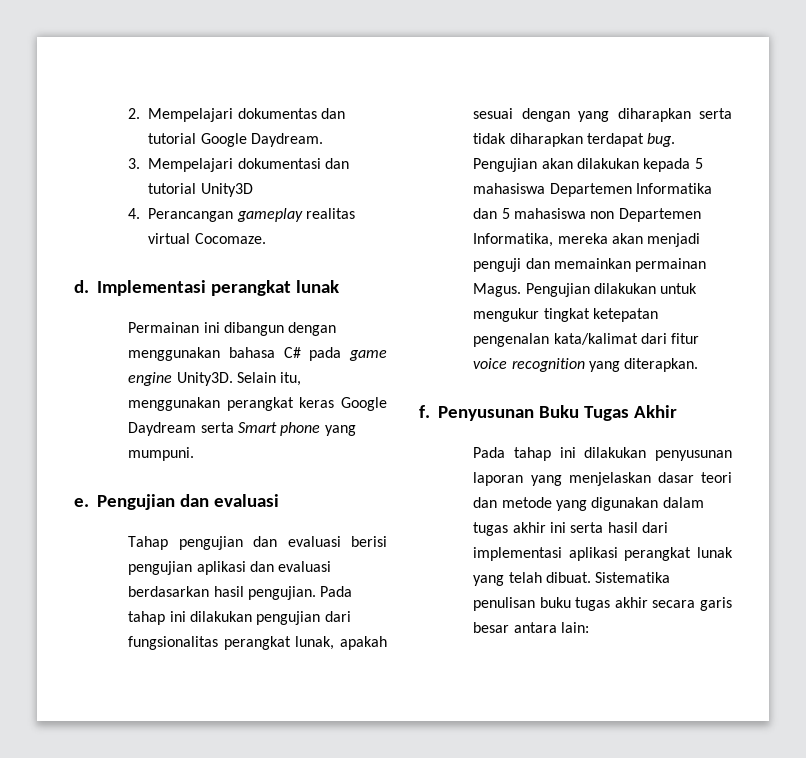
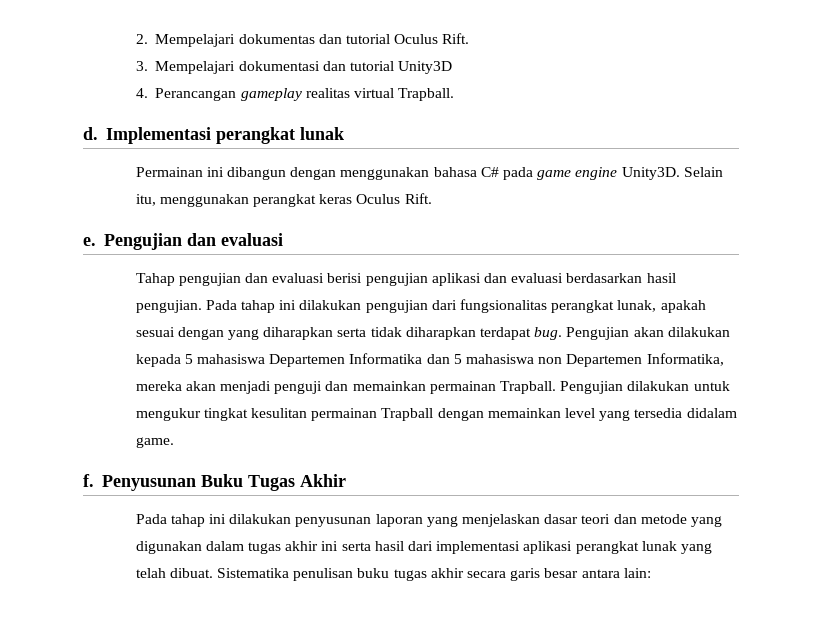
- 2. Mempelajari dokumentas dan tutorial Google Daydream.
+ 2. Mempelajari dokumentas dan tutorial Oculus Rift.
- 4. Perancangan gameplay realitas virtual Cocomaze.
+ 4. Perancangan gameplay realitas virtual Trapball.
- Selain itu, menggunakan perangkat keras Google Daydream serta Smart phone yang mumpuni.
+ Selain itu, menggunakan perangkat keras Oculus Rift.
- Pengujian akan dilakukan kepada 5 mahasiswa Departemen Informatika dan 5 mahasiswa non Departemen Informatika, mereka akan menjadi penguji dan memainkan permainan Magus.
+ Pengujian akan dilakukan kepada 5 mahasiswa Departemen Informatika dan 5 mahasiswa non Departemen Informatika, mereka akan menjadi penguji dan memainkan permainan Trapball.
- Pengujian dilakukan untuk mengukur tingkat ketepatan pengenalan kata/kalimat dari fitur voice recognition yang diterapkan.
+ Pengujian dilakukan untuk mengukur tingkat kesulitan permainan Trapball dengan memainkan level yang tersedia didalam game.

